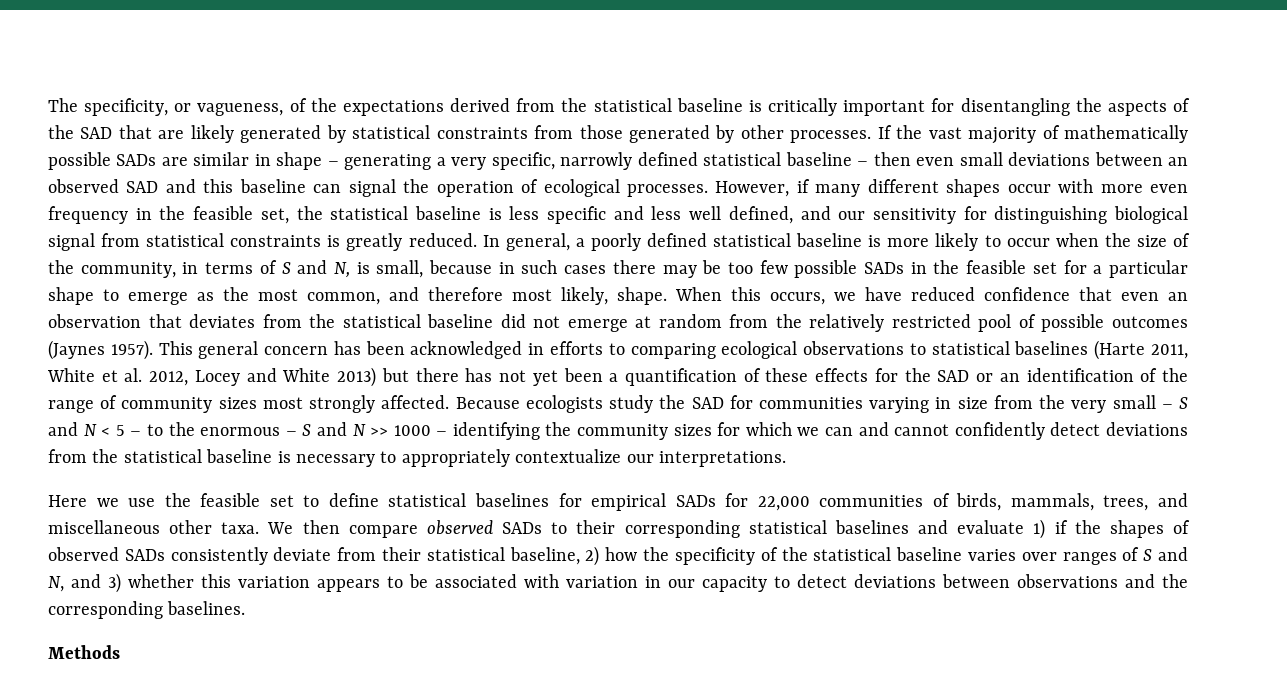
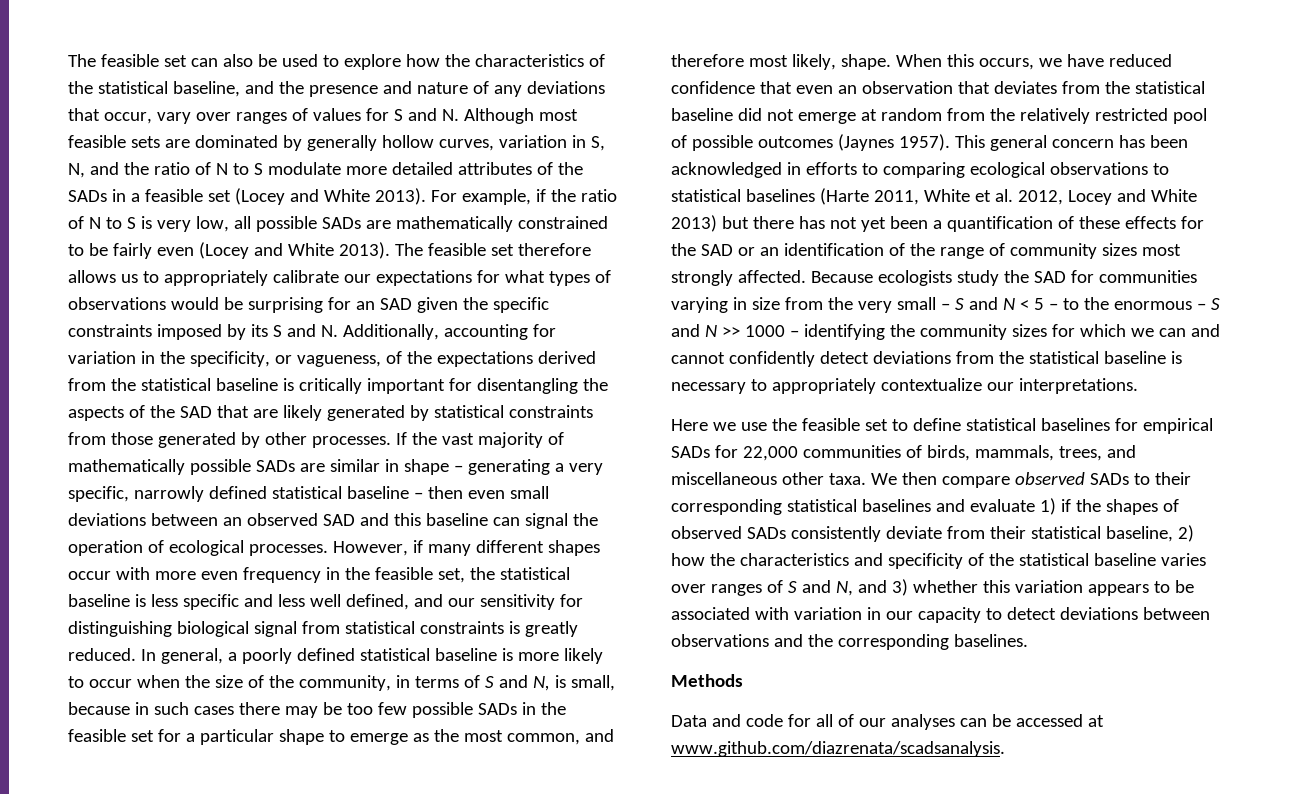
- The specificity, or vagueness, of the expectations derived from the statistical baseline is critically important for disentangling the aspects of the SAD that are likely generated by statistical constraints from those generated by other processes.
+ The feasible set can also be used to explore how the characteristics of the statistical baseline, and the presence and nature of any deviations that occur, vary over ranges of values for S and N. Although most feasible sets are dominated by generally hollow curves, variation in S, N, and the ratio of N to S modulate more detailed attributes of the SADs in a feasible set (Locey and White 2013). For example, if the ratio of N to S is very low, all possible SADs are mathematically constrained to be fairly even (Locey and White 2013). The feasible set therefore allows us to appropriately calibrate our expectations for what types of observations would be surprising for an SAD given the specific constraints imposed by its S and N. Additionally, accounting for variation in the specificity, or vagueness, of the expectations derived from the statistical baseline is critically important for disentangling the aspects of the SAD that are likely generated by statistical constraints from those generated by other processes.
- We then compare observed SADs to their corresponding statistical baselines and evaluate 1) if the shapes of observed SADs consistently deviate from their statistical baseline, 2) how the specificity of the statistical baseline varies over ranges of S and N, and 3) whether this variation appears to be associated with variation in our capacity to detect deviations between observations and the corresponding baselines.
+ We then compare observed SADs to their corresponding statistical baselines and evaluate 1) if the shapes of observed SADs consistently deviate from their statistical baseline, 2) how the characteristics and specificity of the statistical baseline varies over ranges of S and N, and 3) whether this variation appears to be associated with variation in our capacity to detect deviations between observations and the corresponding baselines.
+ Data and code for all of our analyses can be accessed at www.github.com/diazrenata/scadsanalysis.

